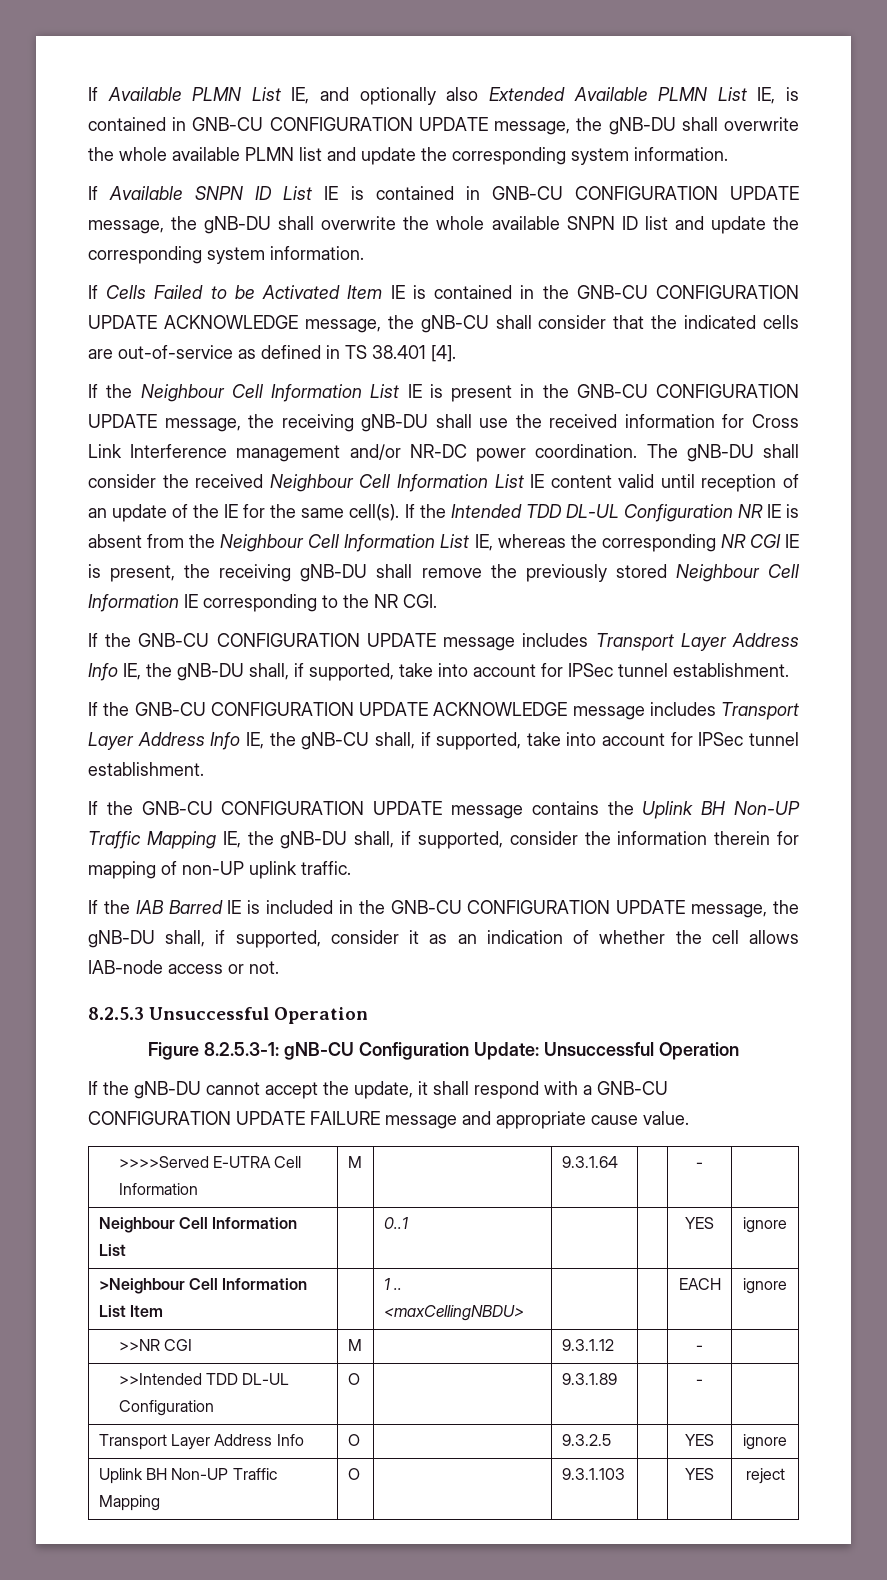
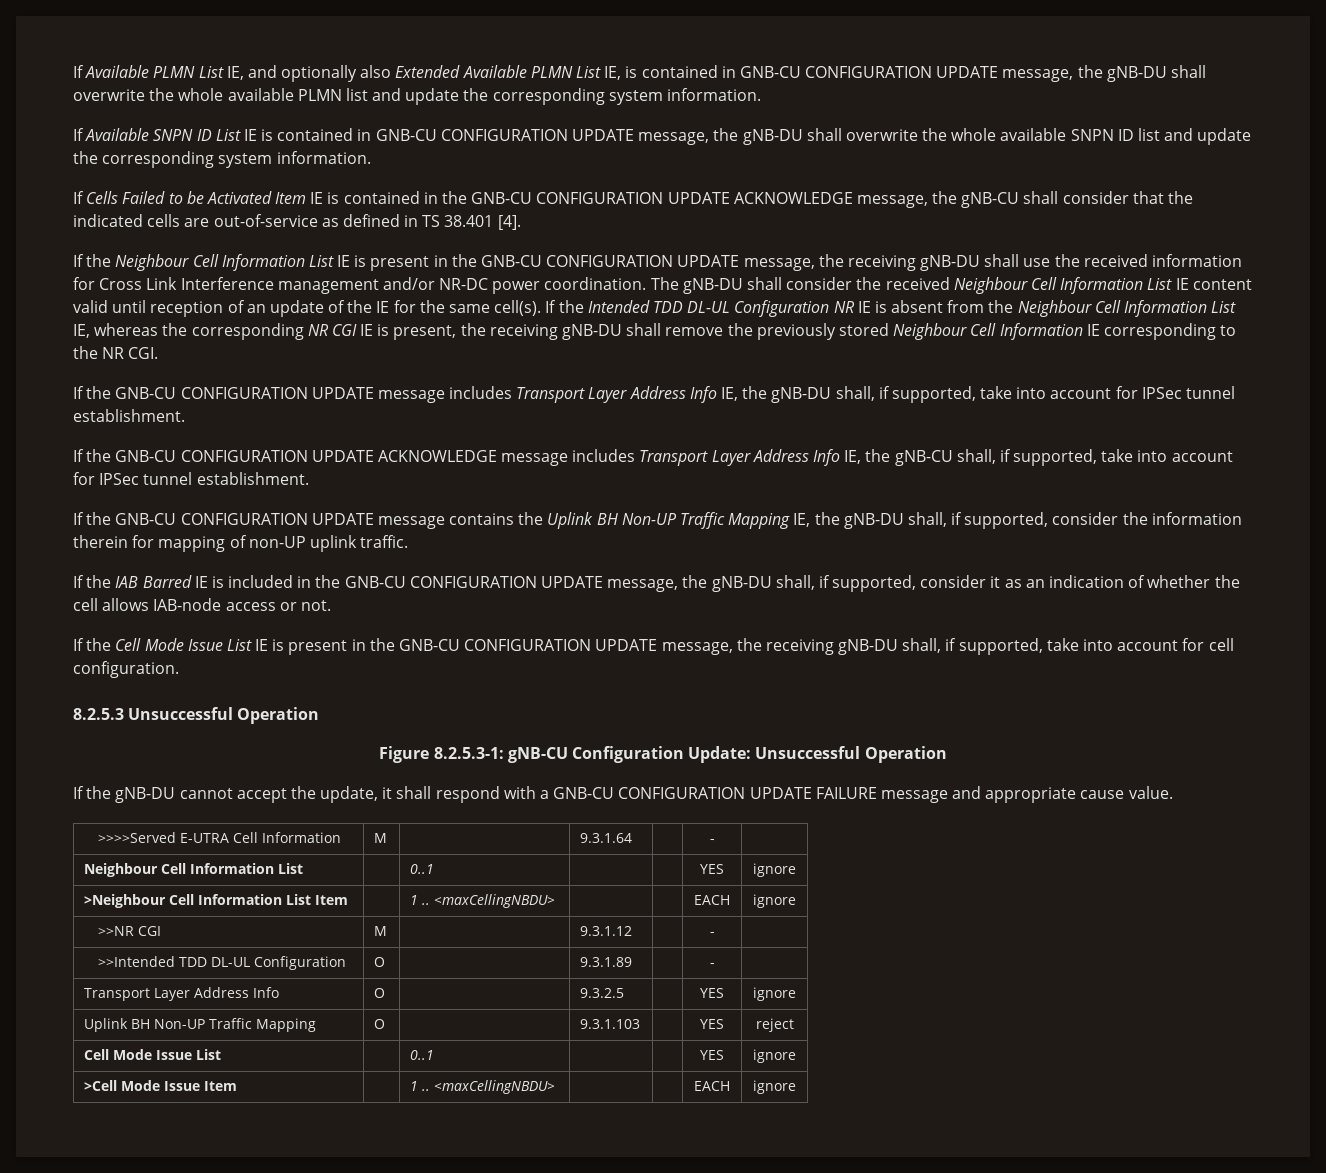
+ If the Cell Mode Issue List IE is present in the GNB-CU CONFIGURATION UPDATE message, the receiving gNB-DU shall, if supported, take into account for cell configuration.
+ Cell Mode Issue List | | 0..1 | | | YES | ignore
+ >Cell Mode Issue Item | | 1 .. <maxCellingNBDU> | | | EACH | ignore

